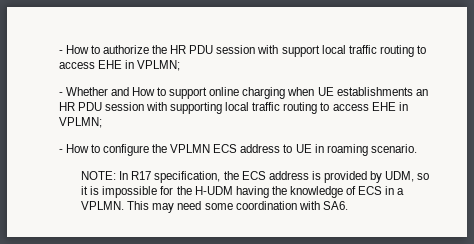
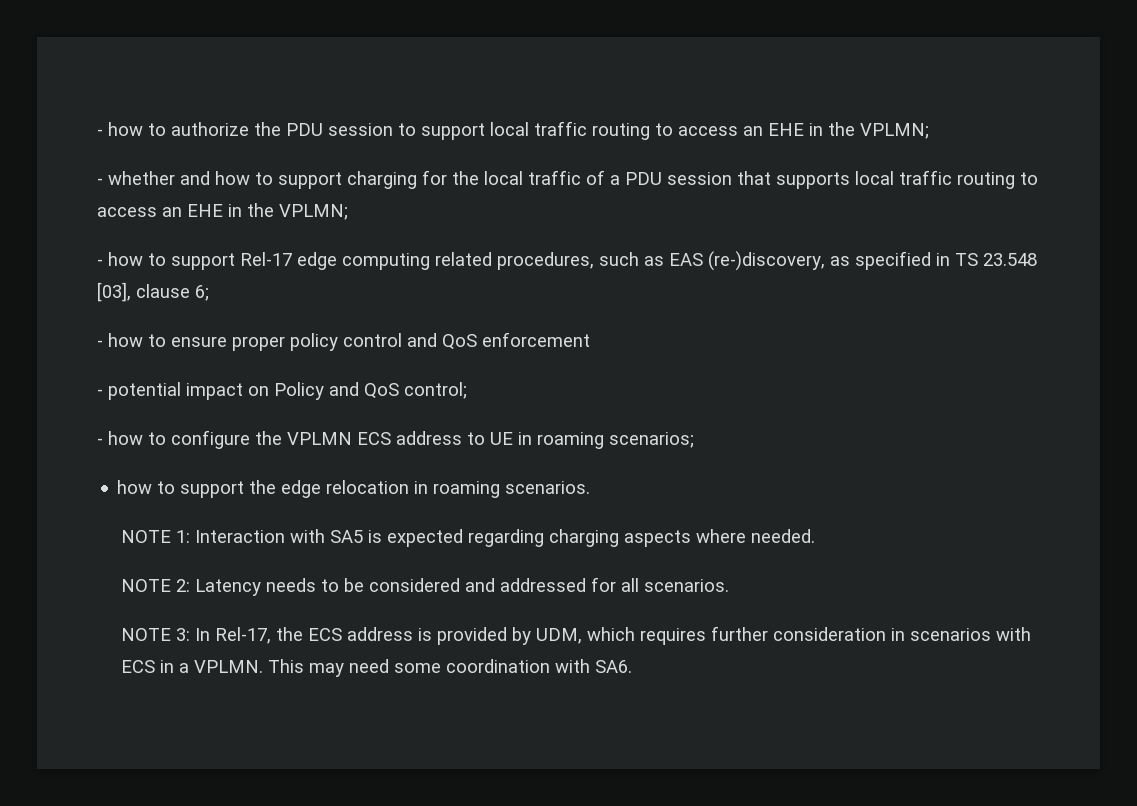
- - How to authorize the HR PDU session with support local traffic routing to access EHE in VPLMN;
- - Whether and How to support online charging when UE establishments an HR PDU session with supporting local traffic routing to access EHE in VPLMN;
- - How to configure the VPLMN ECS address to UE in roaming scenario.
- NOTE: In R17 specification, the ECS address is provided by UDM, so it is impossible for the H-UDM having the knowledge of ECS in a VPLMN.
+ - how to authorize the PDU session to support local traffic routing to access an EHE in the VPLMN;
+ - whether and how to support charging for the local traffic of a PDU session that supports local traffic routing to access an EHE in the VPLMN;
+ - how to support Rel-17 edge computing related procedures, such as EAS (re-)discovery, as specified in TS 23.548 [03], clause 6;
+ - how to ensure proper policy control and QoS enforcement
+ - potential impact on Policy and QoS control;
+ - how to configure the VPLMN ECS address to UE in roaming scenarios;
+ how to support the edge relocation in roaming scenarios.
+ NOTE 1: Interaction with SA5 is expected regarding charging aspects where needed.
+ NOTE 2: Latency needs to be considered and addressed for all scenarios.
+ NOTE 3: In Rel-17, the ECS address is provided by UDM, which requires further consideration in scenarios with ECS in a VPLMN.

